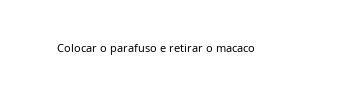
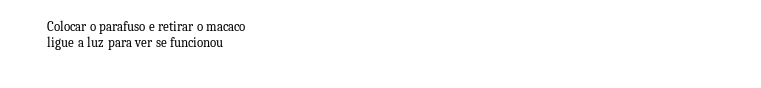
+ ligue a luz para ver se funcionou

